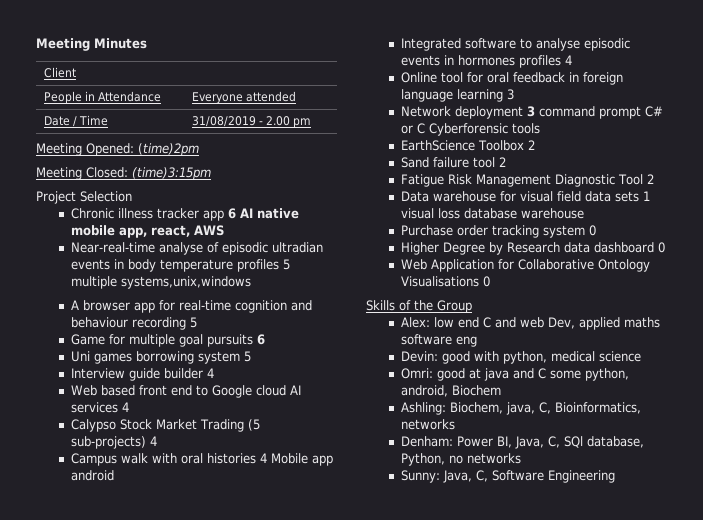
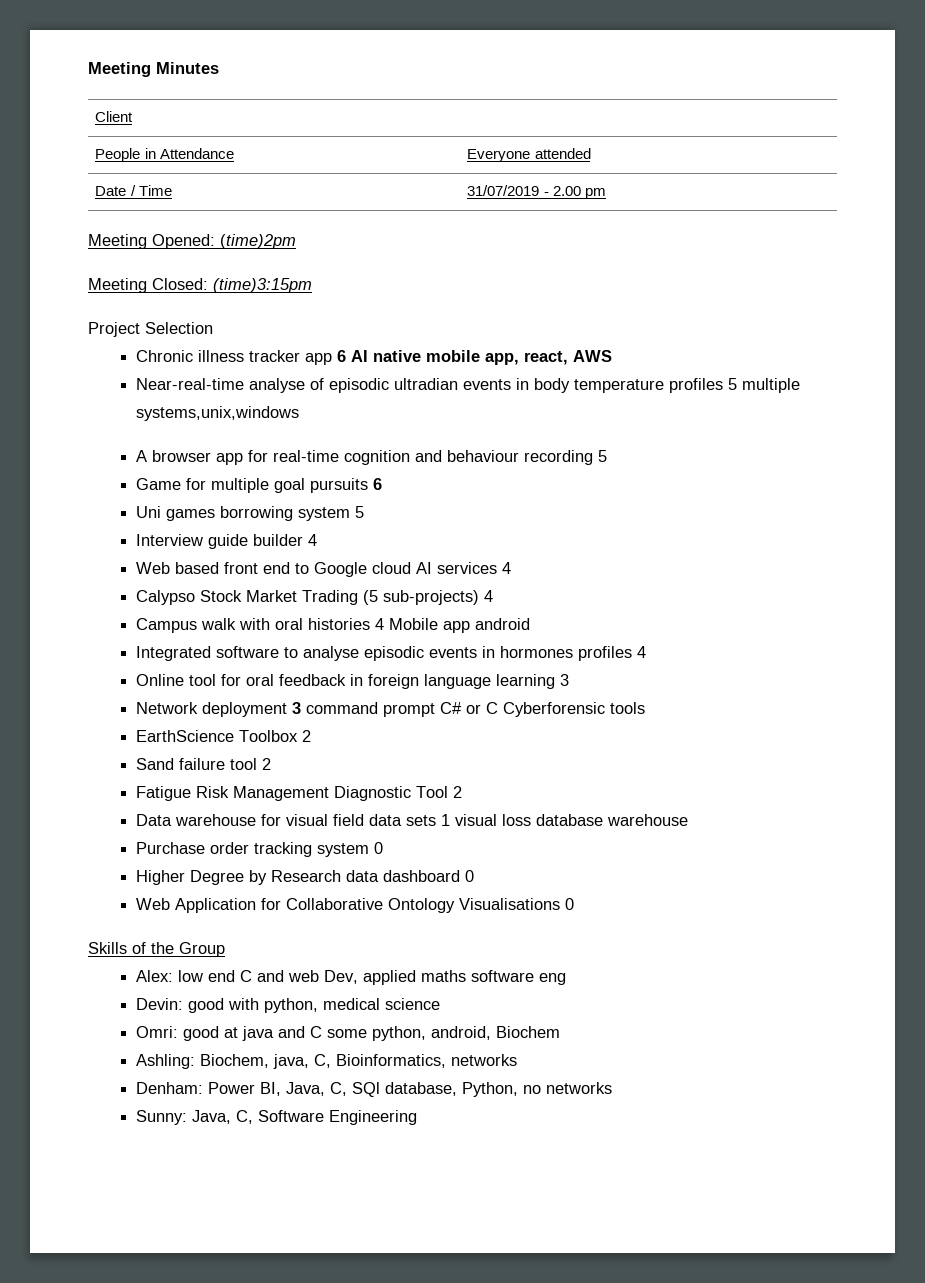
- Date / Time | 31/08/2019 - 2.00 pm
+ Date / Time | 31/07/2019 - 2.00 pm

